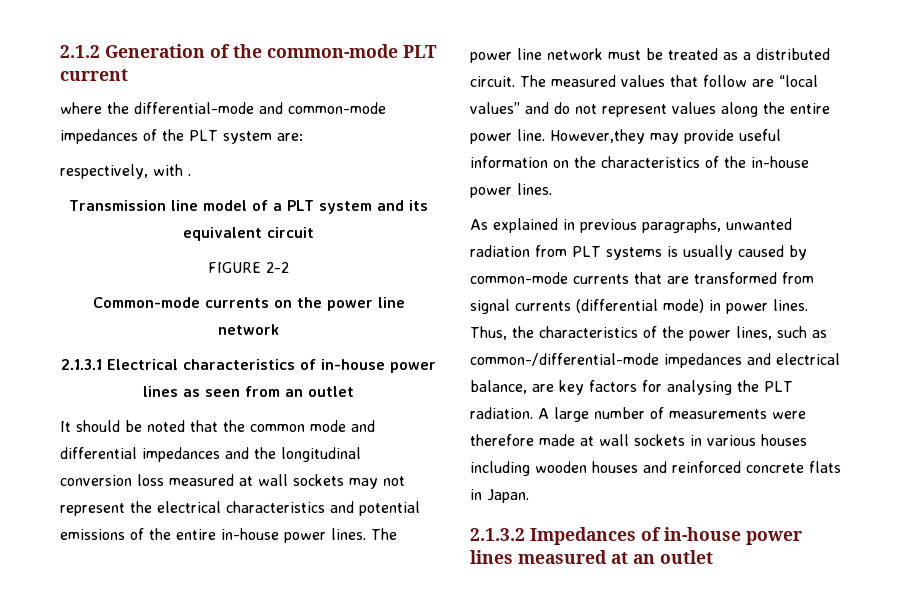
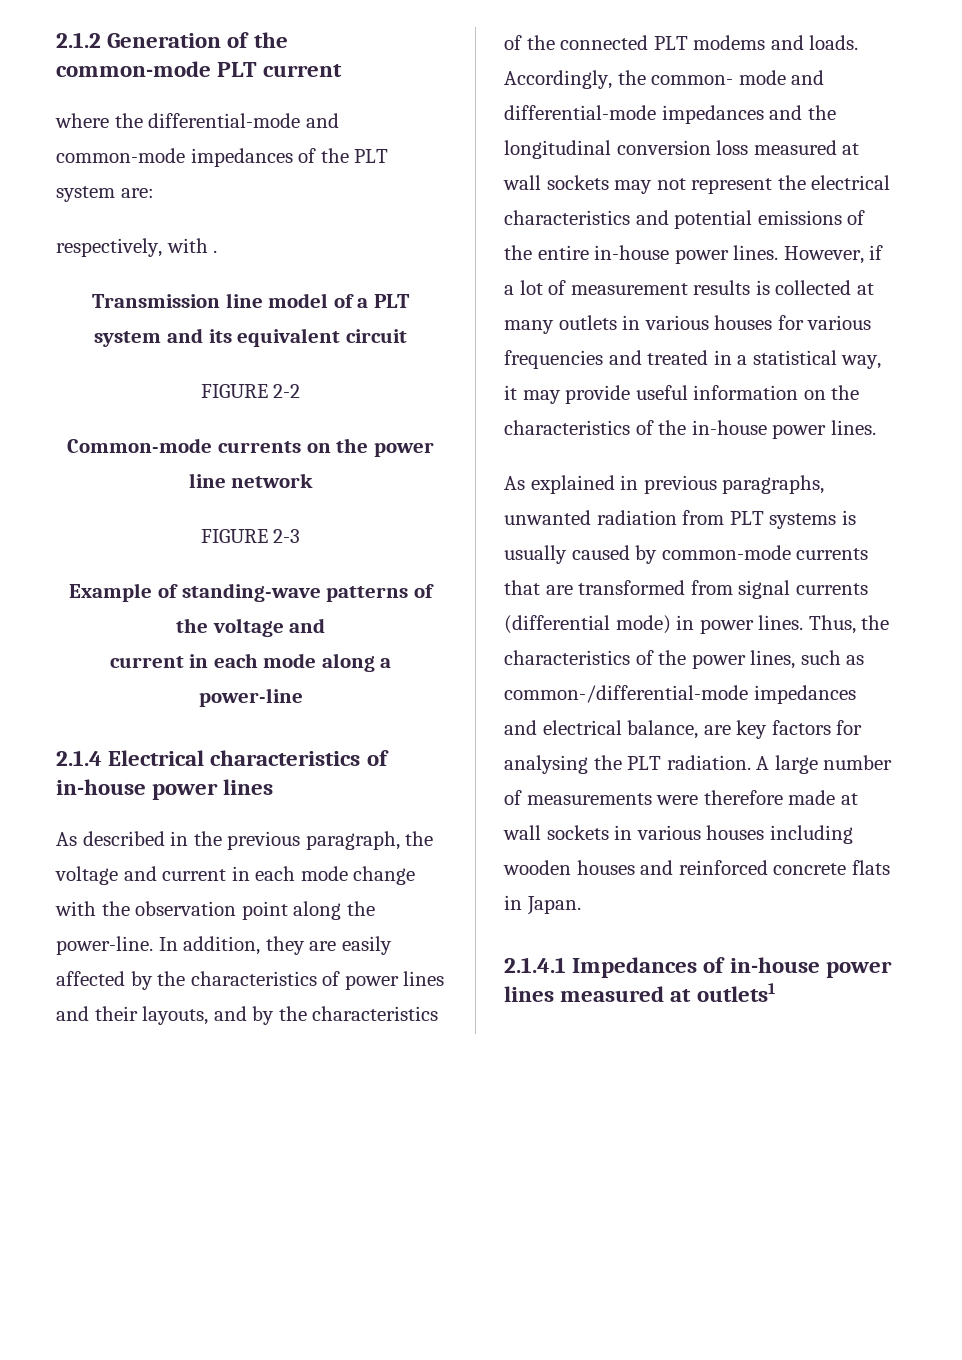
- 2.1.3.1 Electrical characteristics of in-house power lines as seen from an outlet
- It should be noted that the common mode and differential impedances and the longitudinal conversion loss measured at wall sockets may not represent the electrical characteristics and potential emissions of the entire in-house power lines.
+ FIGURE 2-3
+ Example of standing-wave patterns of the voltage and
+ current in each mode along a power-line
+ 2.1.4 Electrical characteristics of in-house power lines
+ As described in the previous paragraph, the voltage and current in each mode change with the observation point along the power-line. In addition, they are easily affected by the characteristics of power lines and their layouts, and by the characteristics of the connected PLT modems and loads. Accordingly, the common- mode and differential-mode impedances and the longitudinal conversion loss measured at wall sockets may not represent the electrical characteristics and potential emissions of the entire in-house power lines.
- The power line network must be treated as a distributed circuit. The measured values that follow are “local values” and do not represent values along the entire power line. However,they may provide useful information on the characteristics of the in-house power lines.
+ However, if a lot of measurement results is collected at many outlets in various houses for various frequencies and treated in a statistical way, it may provide useful information on the characteristics of the in-house power lines.
- 2.1.3.2 Impedances of in-house power lines measured at an outlet
+ 2.1.4.1 Impedances of in-house power lines measured at outlets1

